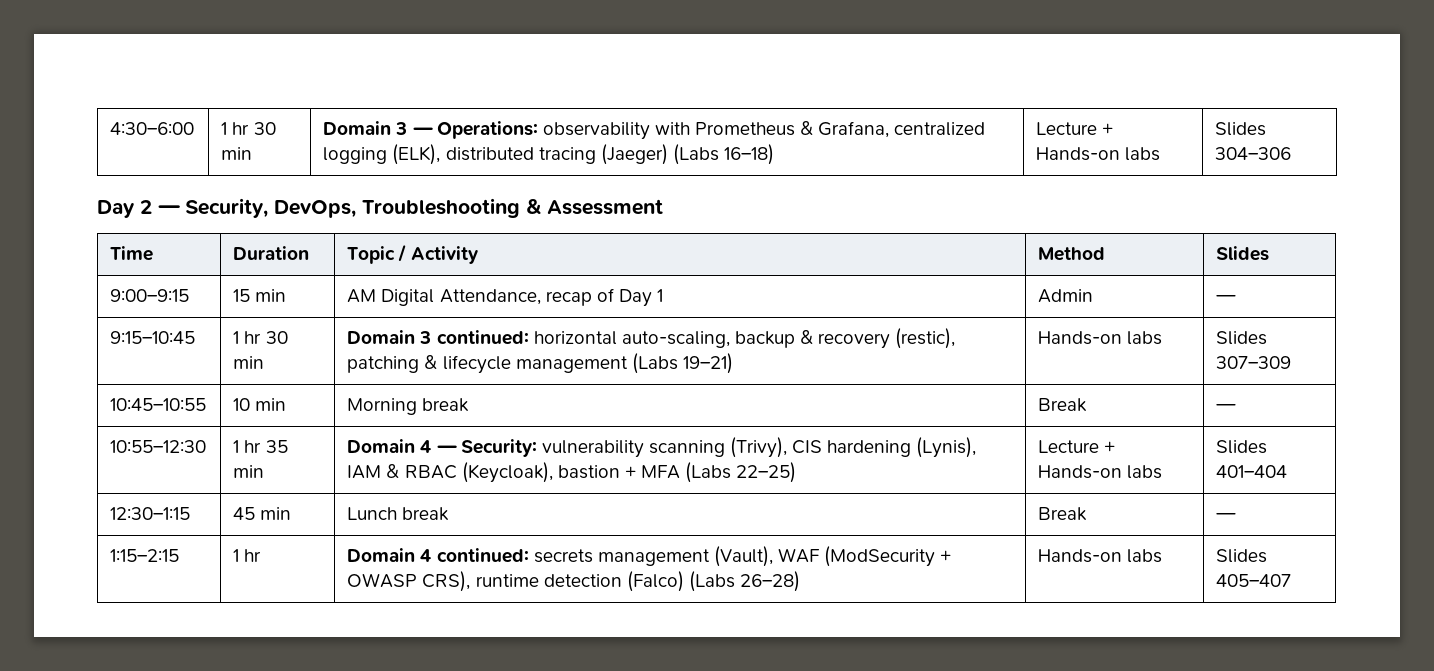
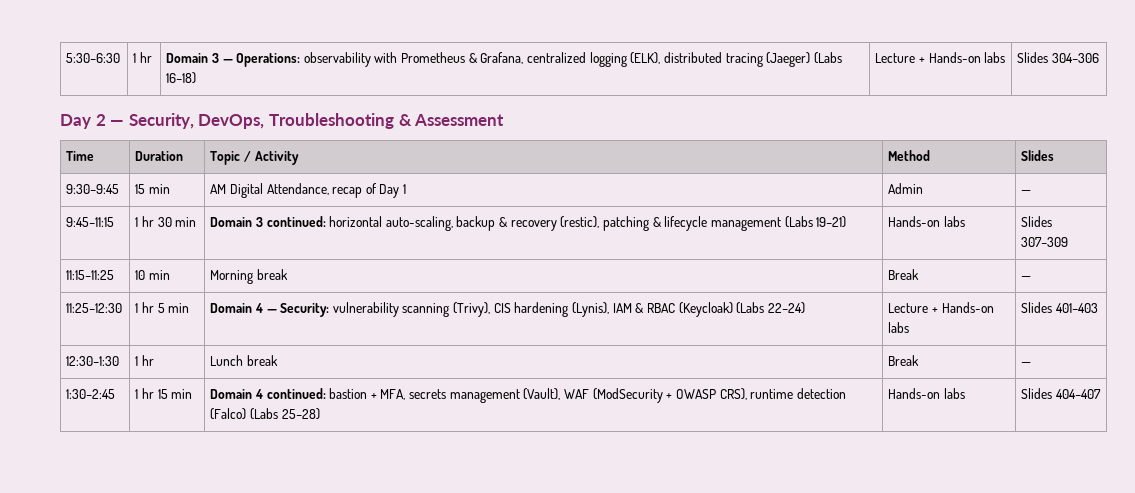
- 4:30–6:00 | 1 hr 30 min | Domain 3 — Operations: observability with Prometheus & Grafana, centralized logging (ELK), distributed tracing (Jaeger) (Labs 16–18) | Lecture + Hands-on labs | Slides 304–306
+ 5:30–6:30 | 1 hr | Domain 3 — Operations: observability with Prometheus & Grafana, centralized logging (ELK), distributed tracing (Jaeger) (Labs 16–18) | Lecture + Hands-on labs | Slides 304–306
- 9:00–9:15 | 15 min | AM Digital Attendance, recap of Day 1 | Admin | —
+ 9:30–9:45 | 15 min | AM Digital Attendance, recap of Day 1 | Admin | —
- 9:15–10:45 | 1 hr 30 min | Domain 3 continued: horizontal auto-scaling, backup & recovery (restic), patching & lifecycle management (Labs 19–21) | Hands-on labs | Slides 307–309
+ 9:45–11:15 | 1 hr 30 min | Domain 3 continued: horizontal auto-scaling, backup & recovery (restic), patching & lifecycle management (Labs 19–21) | Hands-on labs | Slides 307–309
- 10:45–10:55 | 10 min | Morning break | Break | —
+ 11:15–11:25 | 10 min | Morning break | Break | —
- 10:55–12:30 | 1 hr 35 min | Domain 4 — Security: vulnerability scanning (Trivy), CIS hardening (Lynis), IAM & RBAC (Keycloak), bastion + MFA (Labs 22–25) | Lecture + Hands-on labs | Slides 401–404
- 12:30–1:15 | 45 min | Lunch break | Break | —
+ 11:25–12:30 | 1 hr 5 min | Domain 4 — Security: vulnerability scanning (Trivy), CIS hardening (Lynis), IAM & RBAC (Keycloak) (Labs 22–24) | Lecture + Hands-on labs | Slides 401–403
+ 12:30–1:30 | 1 hr | Lunch break | Break | —
- 1:15–2:15 | 1 hr | Domain 4 continued: secrets management (Vault), WAF (ModSecurity + OWASP CRS), runtime detection (Falco) (Labs 26–28) | Hands-on labs | Slides 405–407
+ 1:30–2:45 | 1 hr 15 min | Domain 4 continued: bastion + MFA, secrets management (Vault), WAF (ModSecurity + OWASP CRS), runtime detection (Falco) (Labs 25–28) | Hands-on labs | Slides 404–407

